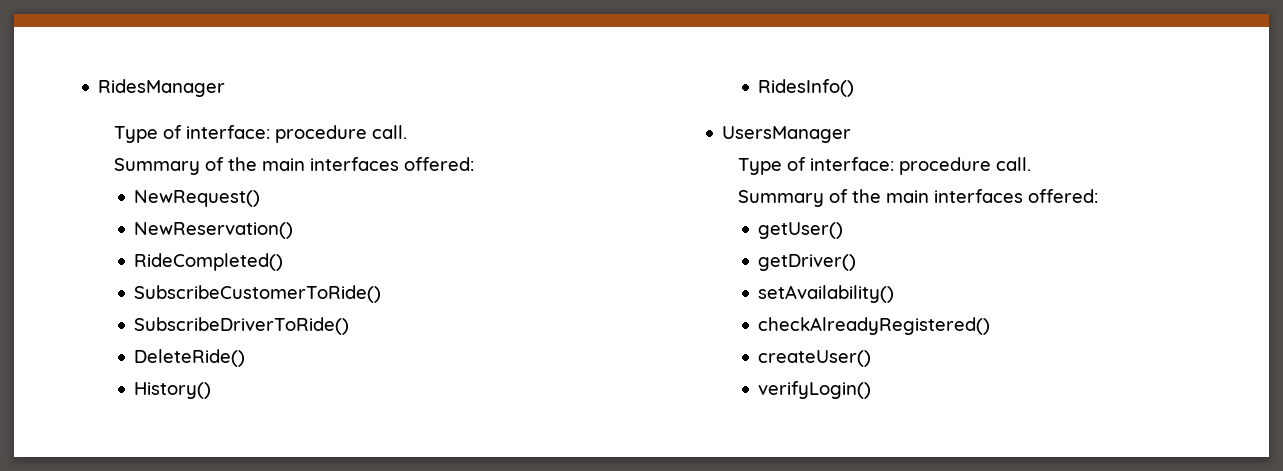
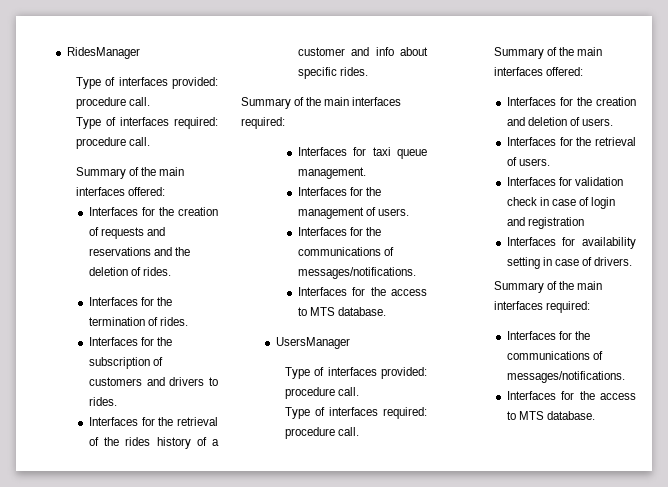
  RidesManager
- Type of interface: procedure call.
+ Type of interfaces provided: procedure call.
+ Type of interfaces required: procedure call.
  Summary of the main interfaces offered:
- NewRequest()
- NewReservation()
- RideCompleted()
- SubscribeCustomerToRide()
- SubscribeDriverToRide()
- DeleteRide()
- History()
- RidesInfo()
+ Interfaces for the creation of requests and reservations and the deletion of rides.
+ Interfaces for the termination of rides.
+ Interfaces for the subscription of customers and drivers to rides.
+ Interfaces for the retrieval of the rides history of a customer and info about specific rides.
+ Summary of the main interfaces required:
+ Interfaces for taxi queue management.
+ Interfaces for the management of users.
+ Interfaces for the communications of messages/notifications.
+ Interfaces for the access to MTS database.
  UsersManager
- Type of interface: procedure call.
+ Type of interfaces provided: procedure call.
+ Type of interfaces required: procedure call.
  Summary of the main interfaces offered:
- getUser()
- getDriver()
- setAvailability()
- checkAlreadyRegistered()
- createUser()
- verifyLogin()
+ Interfaces for the creation and deletion of users.
+ Interfaces for the retrieval of users.
+ Interfaces for validation check in case of login and registration
+ Interfaces for availability setting in case of drivers.
+ Summary of the main interfaces required:
+ Interfaces for the communications of messages/notifications.
+ Interfaces for the access to MTS database.

